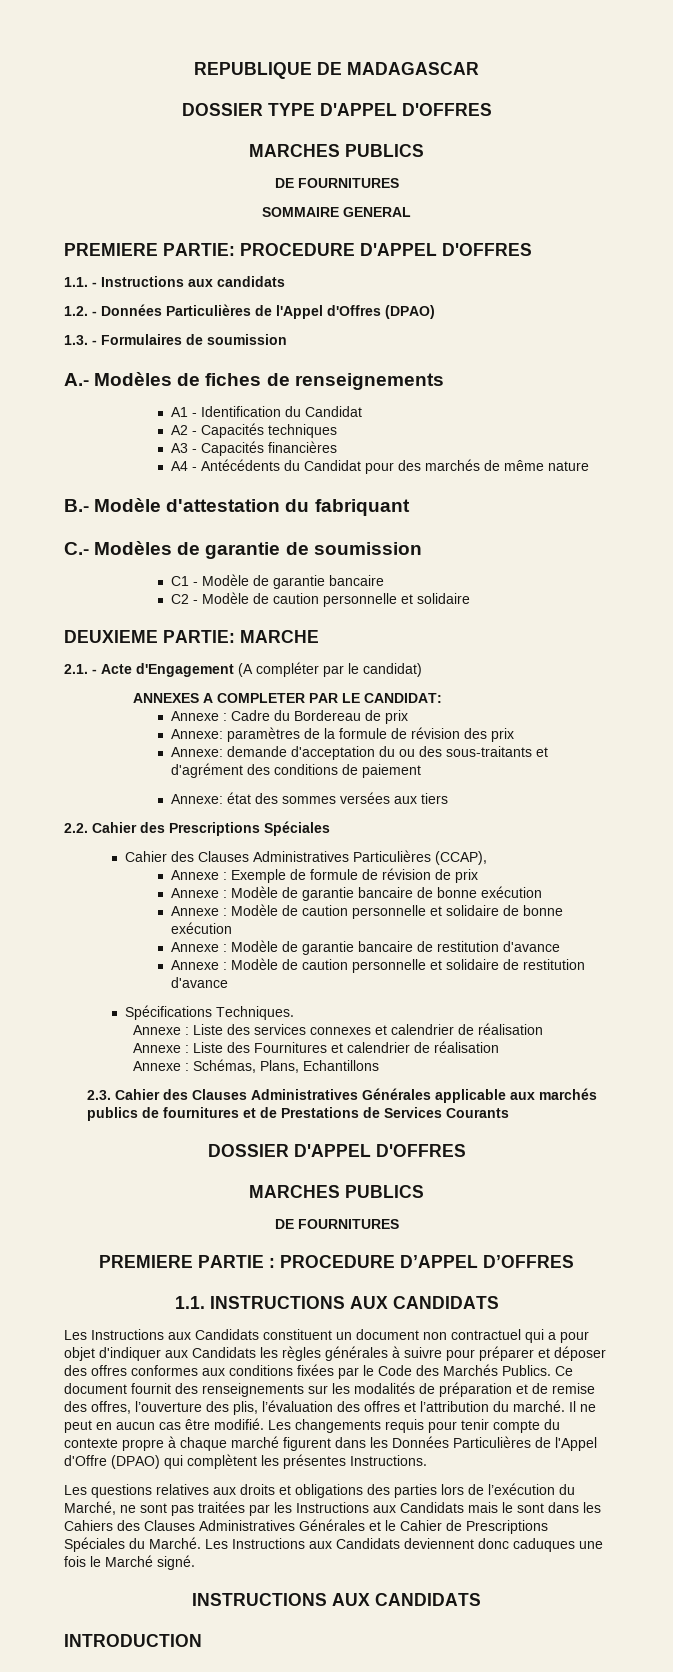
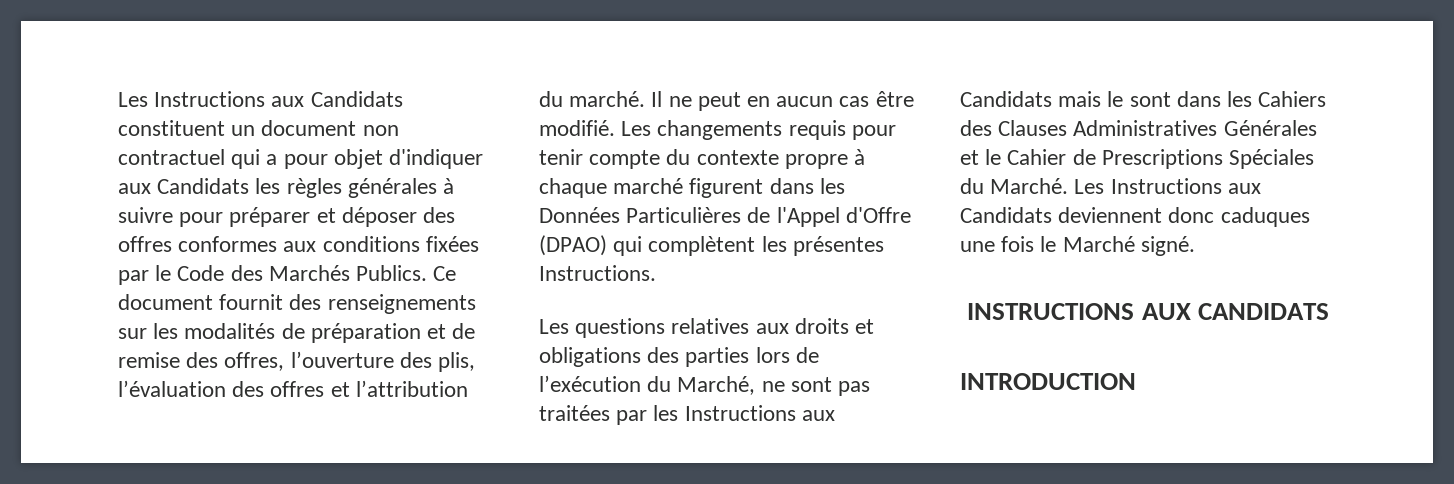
- REPUBLIQUE DE MADAGASCAR
- DOSSIER TYPE D'APPEL D'OFFRES
- MARCHES PUBLICS
- DE FOURNITURES
- SOMMAIRE GENERAL
- PREMIERE PARTIE: PROCEDURE D'APPEL D'OFFRES
- 1.1. - Instructions aux candidats
- 1.2. - Données Particulières de l'Appel d'Offres (DPAO)
- 1.3. - Formulaires de soumission
- A.- Modèles de fiches de renseignements
- A1 - Identification du Candidat
- A2 - Capacités techniques
- A3 - Capacités financières
- A4 - Antécédents du Candidat pour des marchés de même nature
- B.- Modèle d'attestation du fabriquant
- C.- Modèles de garantie de soumission
- C1 - Modèle de garantie bancaire
- C2 - Modèle de caution personnelle et solidaire
- DEUXIEME PARTIE: MARCHE
- 2.1. - Acte d'Engagement (A compléter par le candidat)
- ANNEXES A COMPLETER PAR LE CANDIDAT:
- Annexe : Cadre du Bordereau de prix
- Annexe: paramètres de la formule de révision des prix
- Annexe: demande d'acceptation du ou des sous-traitants et d'agrément des conditions de paiement
- Annexe: état des sommes versées aux tiers
- 2.2. Cahier des Prescriptions Spéciales
- Cahier des Clauses Administratives Particulières (CCAP),
- Annexe : Exemple de formule de révision de prix
- Annexe : Modèle de garantie bancaire de bonne exécution
- Annexe : Modèle de caution personnelle et solidaire de bonne exécution
- Annexe : Modèle de garantie bancaire de restitution d'avance
- Annexe : Modèle de caution personnelle et solidaire de restitution d'avance
- Spécifications Techniques.
- Annexe : Liste des services connexes et calendrier de réalisation
- Annexe : Liste des Fournitures et calendrier de réalisation
- Annexe : Schémas, Plans, Echantillons
- 2.3. Cahier des Clauses Administratives Générales applicable aux marchés publics de fournitures et de Prestations de Services Courants
- DOSSIER D'APPEL D'OFFRES
- MARCHES PUBLICS
- DE FOURNITURES
- PREMIERE PARTIE : PROCEDURE D’APPEL D’OFFRES
- 1.1. INSTRUCTIONS AUX CANDIDATS

